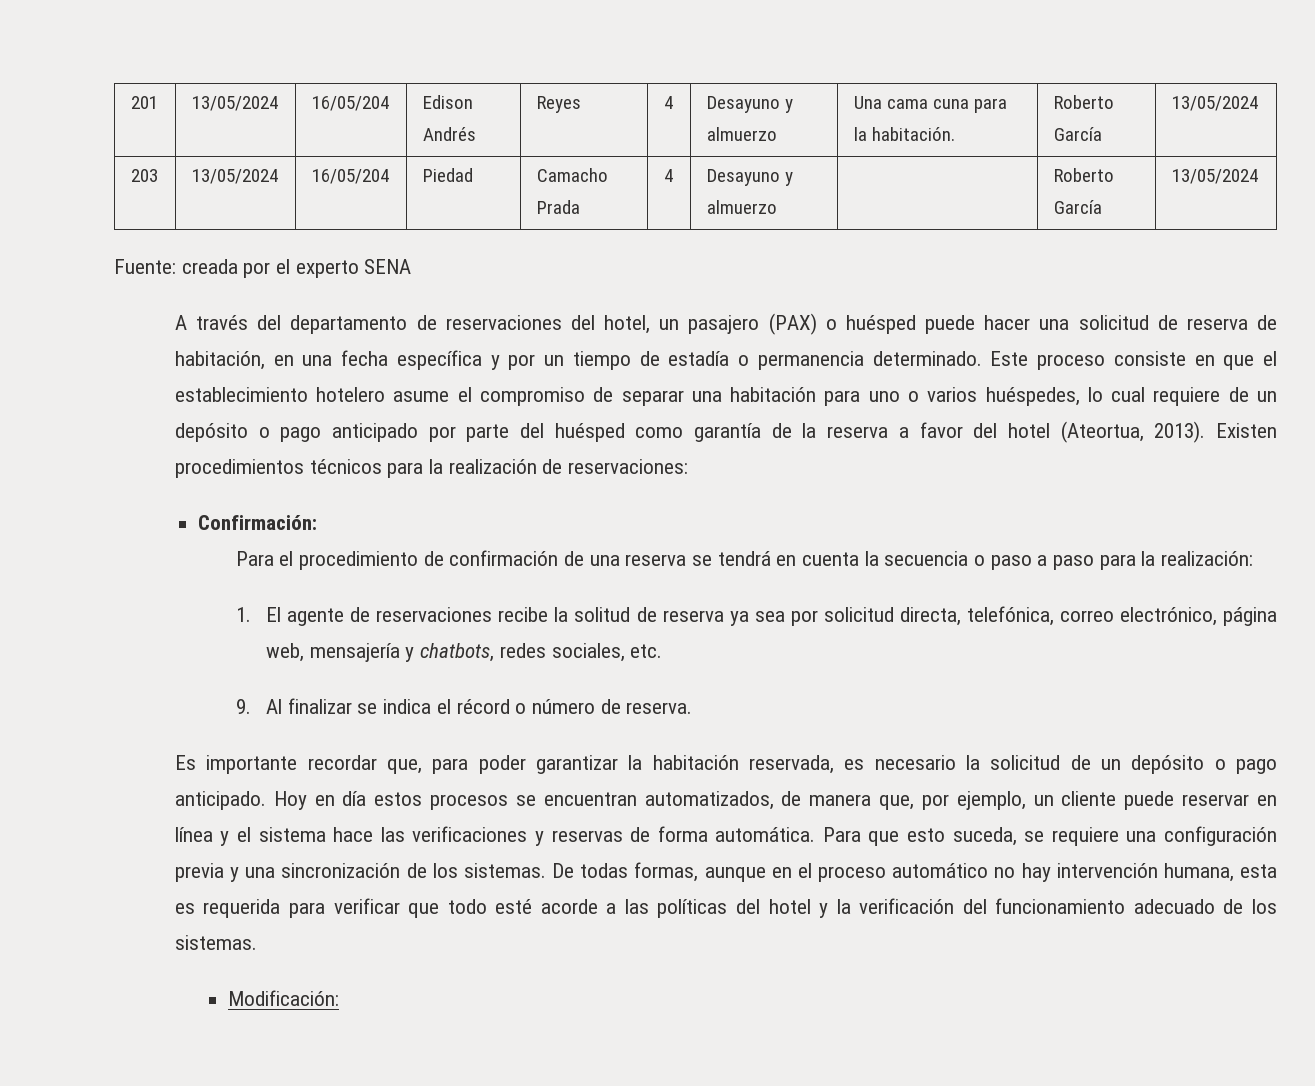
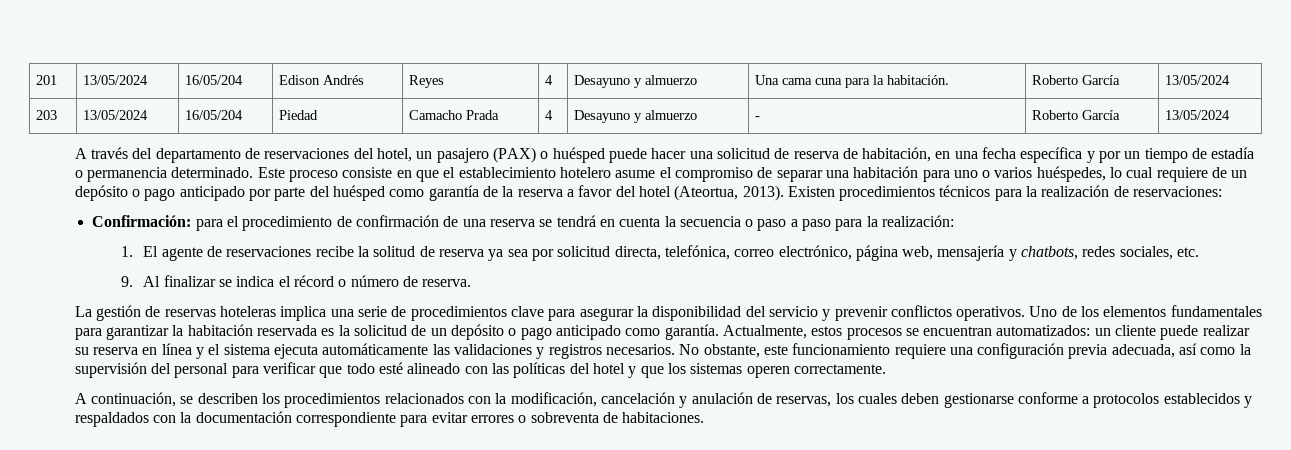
- 203 | 13/05/2024 | 16/05/204 | Piedad | Camacho Prada | 4 | Desayuno y almuerzo | | Roberto García | 13/05/2024
- Fuente: creada por el experto SENA
+ 203 | 13/05/2024 | 16/05/204 | Piedad | Camacho Prada | 4 | Desayuno y almuerzo | - | Roberto García | 13/05/2024
- Confirmación:
- Para el procedimiento de confirmación de una reserva se tendrá en cuenta la secuencia o paso a paso para la realización:
+ Confirmación: para el procedimiento de confirmación de una reserva se tendrá en cuenta la secuencia o paso a paso para la realización:
- Es importante recordar que, para poder garantizar la habitación reservada, es necesario la solicitud de un depósito o pago anticipado. Hoy en día estos procesos se encuentran automatizados, de manera que, por ejemplo, un cliente puede reservar en línea y el sistema hace las verificaciones y reservas de forma automática. Para que esto suceda, se requiere una configuración previa y una sincronización de los sistemas. De todas formas, aunque en el proceso automático no hay intervención humana, esta es requerida para verificar que todo esté acorde a las políticas del hotel y la verificación del funcionamiento adecuado de los sistemas.
- Modificación:
+ La gestión de reservas hoteleras implica una serie de procedimientos clave para asegurar la disponibilidad del servicio y prevenir conflictos operativos. Uno de los elementos fundamentales para garantizar la habitación reservada es la solicitud de un depósito o pago anticipado como garantía. Actualmente, estos procesos se encuentran automatizados: un cliente puede realizar su reserva en línea y el sistema ejecuta automáticamente las validaciones y registros necesarios. No obstante, este funcionamiento requiere una configuración previa adecuada, así como la supervisión del personal para verificar que todo esté alineado con las políticas del hotel y que los sistemas operen correctamente.
+ A continuación, se describen los procedimientos relacionados con la modificación, cancelación y anulación de reservas, los cuales deben gestionarse conforme a protocolos establecidos y respaldados con la documentación correspondiente para evitar errores o sobreventa de habitaciones.

